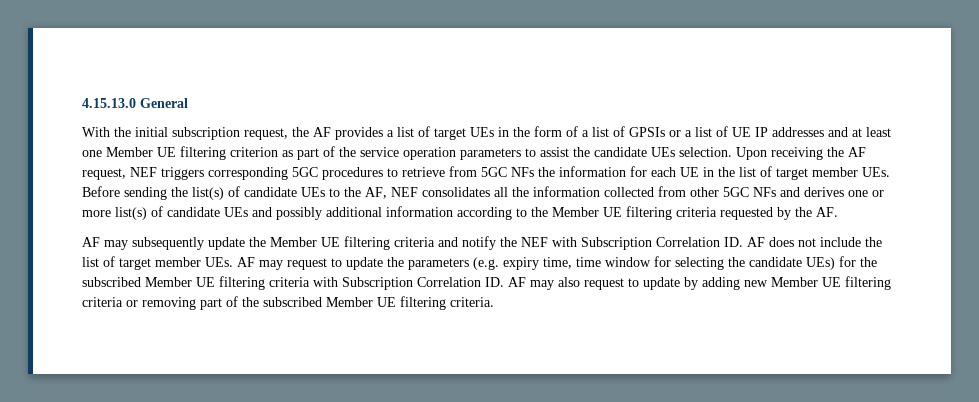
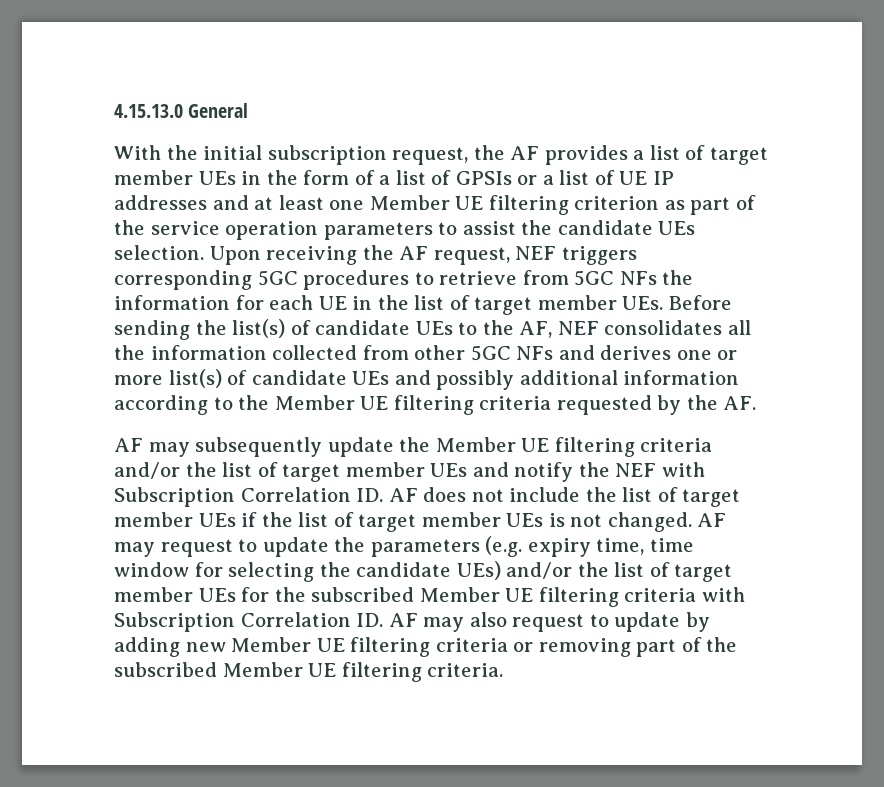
- With the initial subscription request, the AF provides a list of target UEs in the form of a list of GPSIs or a list of UE IP addresses and at least one Member UE filtering criterion as part of the service operation parameters to assist the candidate UEs selection.
+ With the initial subscription request, the AF provides a list of target member UEs in the form of a list of GPSIs or a list of UE IP addresses and at least one Member UE filtering criterion as part of the service operation parameters to assist the candidate UEs selection.
- AF may subsequently update the Member UE filtering criteria and notify the NEF with Subscription Correlation ID. AF does not include the list of target member UEs. AF may request to update the parameters (e.g. expiry time, time window for selecting the candidate UEs) for the subscribed Member UE filtering criteria with Subscription Correlation ID. AF may also request to update by adding new Member UE filtering criteria or removing part of the subscribed Member UE filtering criteria.
+ AF may subsequently update the Member UE filtering criteria and/or the list of target member UEs and notify the NEF with Subscription Correlation ID. AF does not include the list of target member UEs if the list of target member UEs is not changed. AF may request to update the parameters (e.g. expiry time, time window for selecting the candidate UEs) and/or the list of target member UEs for the subscribed Member UE filtering criteria with Subscription Correlation ID. AF may also request to update by adding new Member UE filtering criteria or removing part of the subscribed Member UE filtering criteria.

